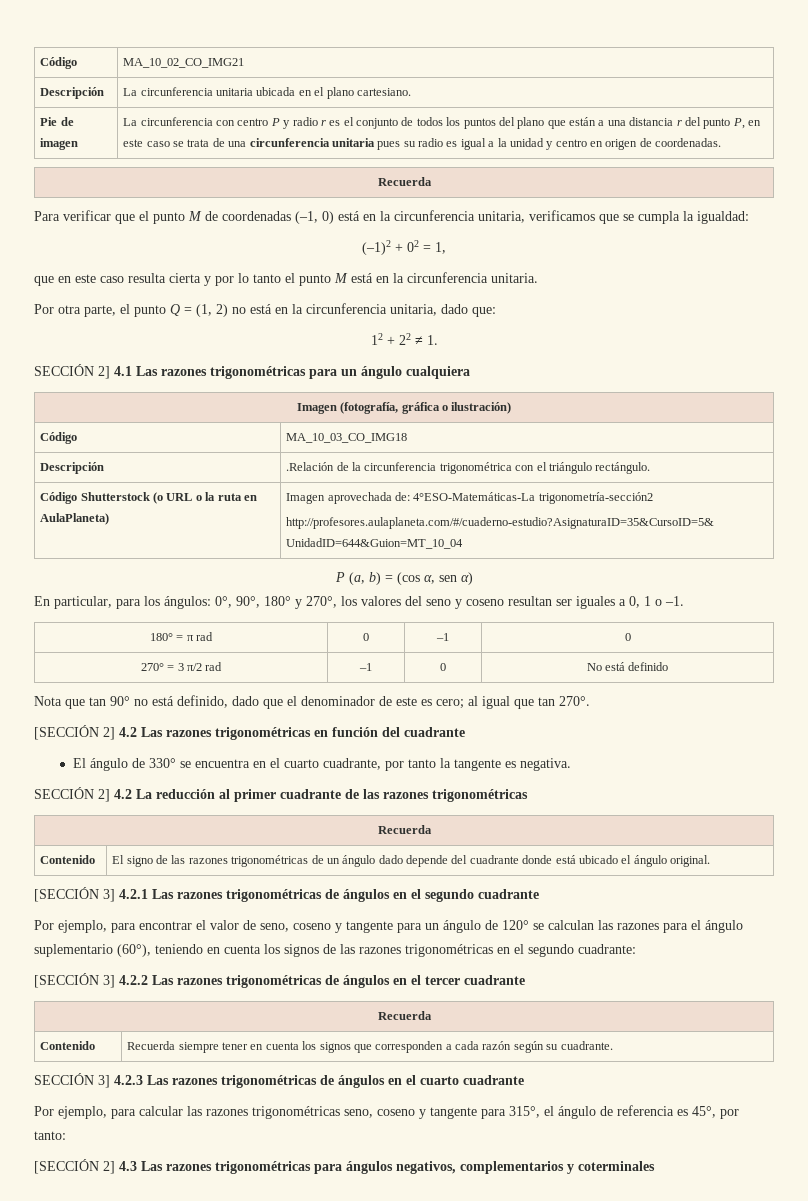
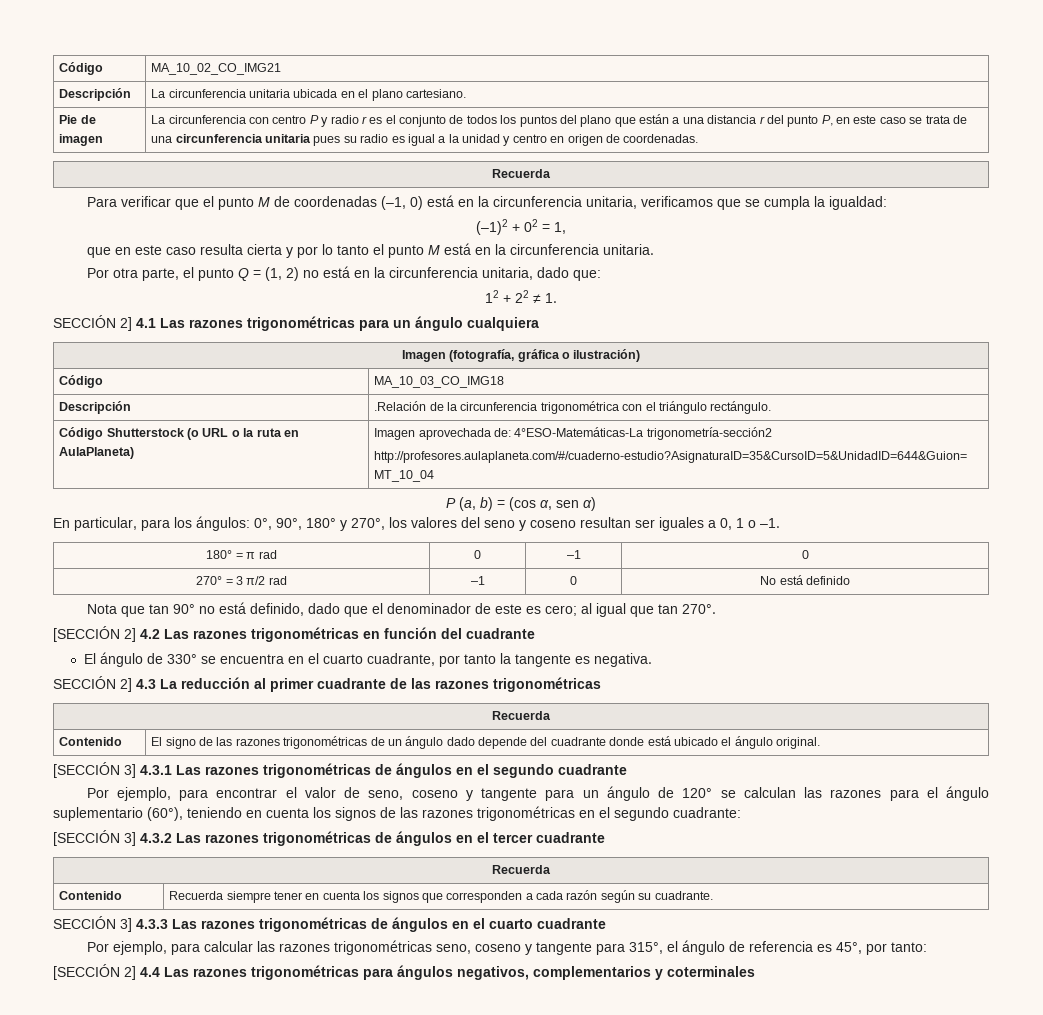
- SECCIÓN 2] 4.2 La reducción al primer cuadrante de las razones trigonométricas
+ SECCIÓN 2] 4.3 La reducción al primer cuadrante de las razones trigonométricas
- [SECCIÓN 3] 4.2.1 Las razones trigonométricas de ángulos en el segundo cuadrante
+ [SECCIÓN 3] 4.3.1 Las razones trigonométricas de ángulos en el segundo cuadrante
- [SECCIÓN 3] 4.2.2 Las razones trigonométricas de ángulos en el tercer cuadrante
+ [SECCIÓN 3] 4.3.2 Las razones trigonométricas de ángulos en el tercer cuadrante
- SECCIÓN 3] 4.2.3 Las razones trigonométricas de ángulos en el cuarto cuadrante
+ SECCIÓN 3] 4.3.3 Las razones trigonométricas de ángulos en el cuarto cuadrante
- [SECCIÓN 2] 4.3 Las razones trigonométricas para ángulos negativos, complementarios y coterminales
+ [SECCIÓN 2] 4.4 Las razones trigonométricas para ángulos negativos, complementarios y coterminales

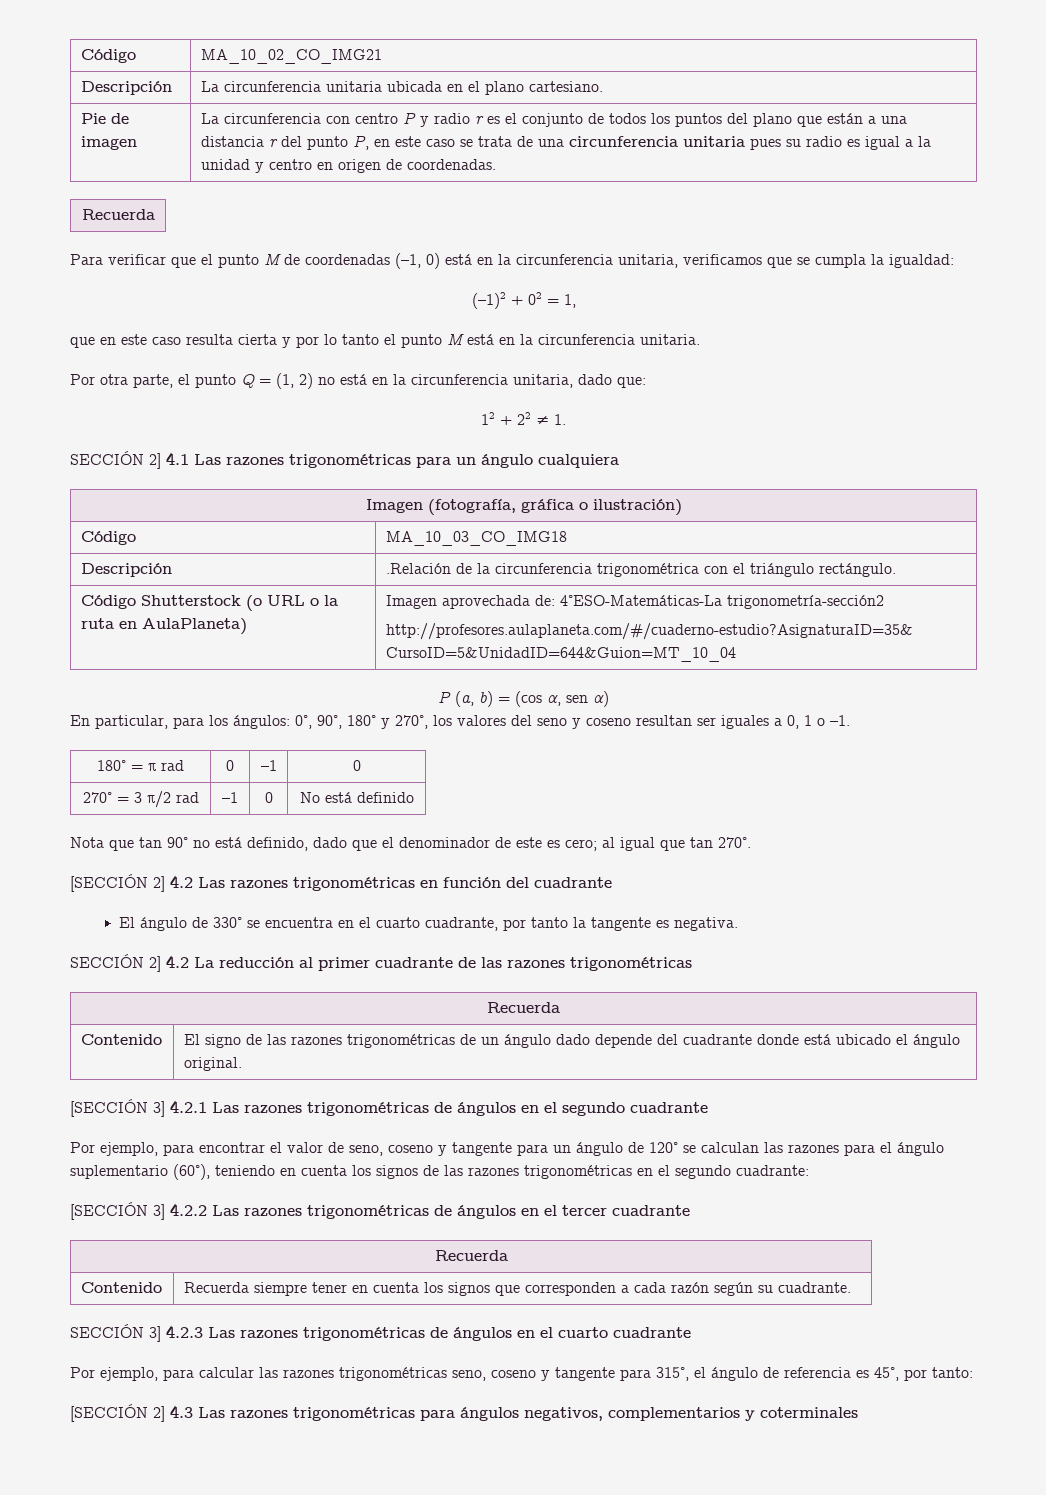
- SECCIÓN 2] 4.3 La reducción al primer cuadrante de las razones trigonométricas
+ SECCIÓN 2] 4.2 La reducción al primer cuadrante de las razones trigonométricas
- [SECCIÓN 3] 4.3.1 Las razones trigonométricas de ángulos en el segundo cuadrante
+ [SECCIÓN 3] 4.2.1 Las razones trigonométricas de ángulos en el segundo cuadrante
- [SECCIÓN 3] 4.3.2 Las razones trigonométricas de ángulos en el tercer cuadrante
+ [SECCIÓN 3] 4.2.2 Las razones trigonométricas de ángulos en el tercer cuadrante
- SECCIÓN 3] 4.3.3 Las razones trigonométricas de ángulos en el cuarto cuadrante
+ SECCIÓN 3] 4.2.3 Las razones trigonométricas de ángulos en el cuarto cuadrante
- [SECCIÓN 2] 4.4 Las razones trigonométricas para ángulos negativos, complementarios y coterminales
+ [SECCIÓN 2] 4.3 Las razones trigonométricas para ángulos negativos, complementarios y coterminales

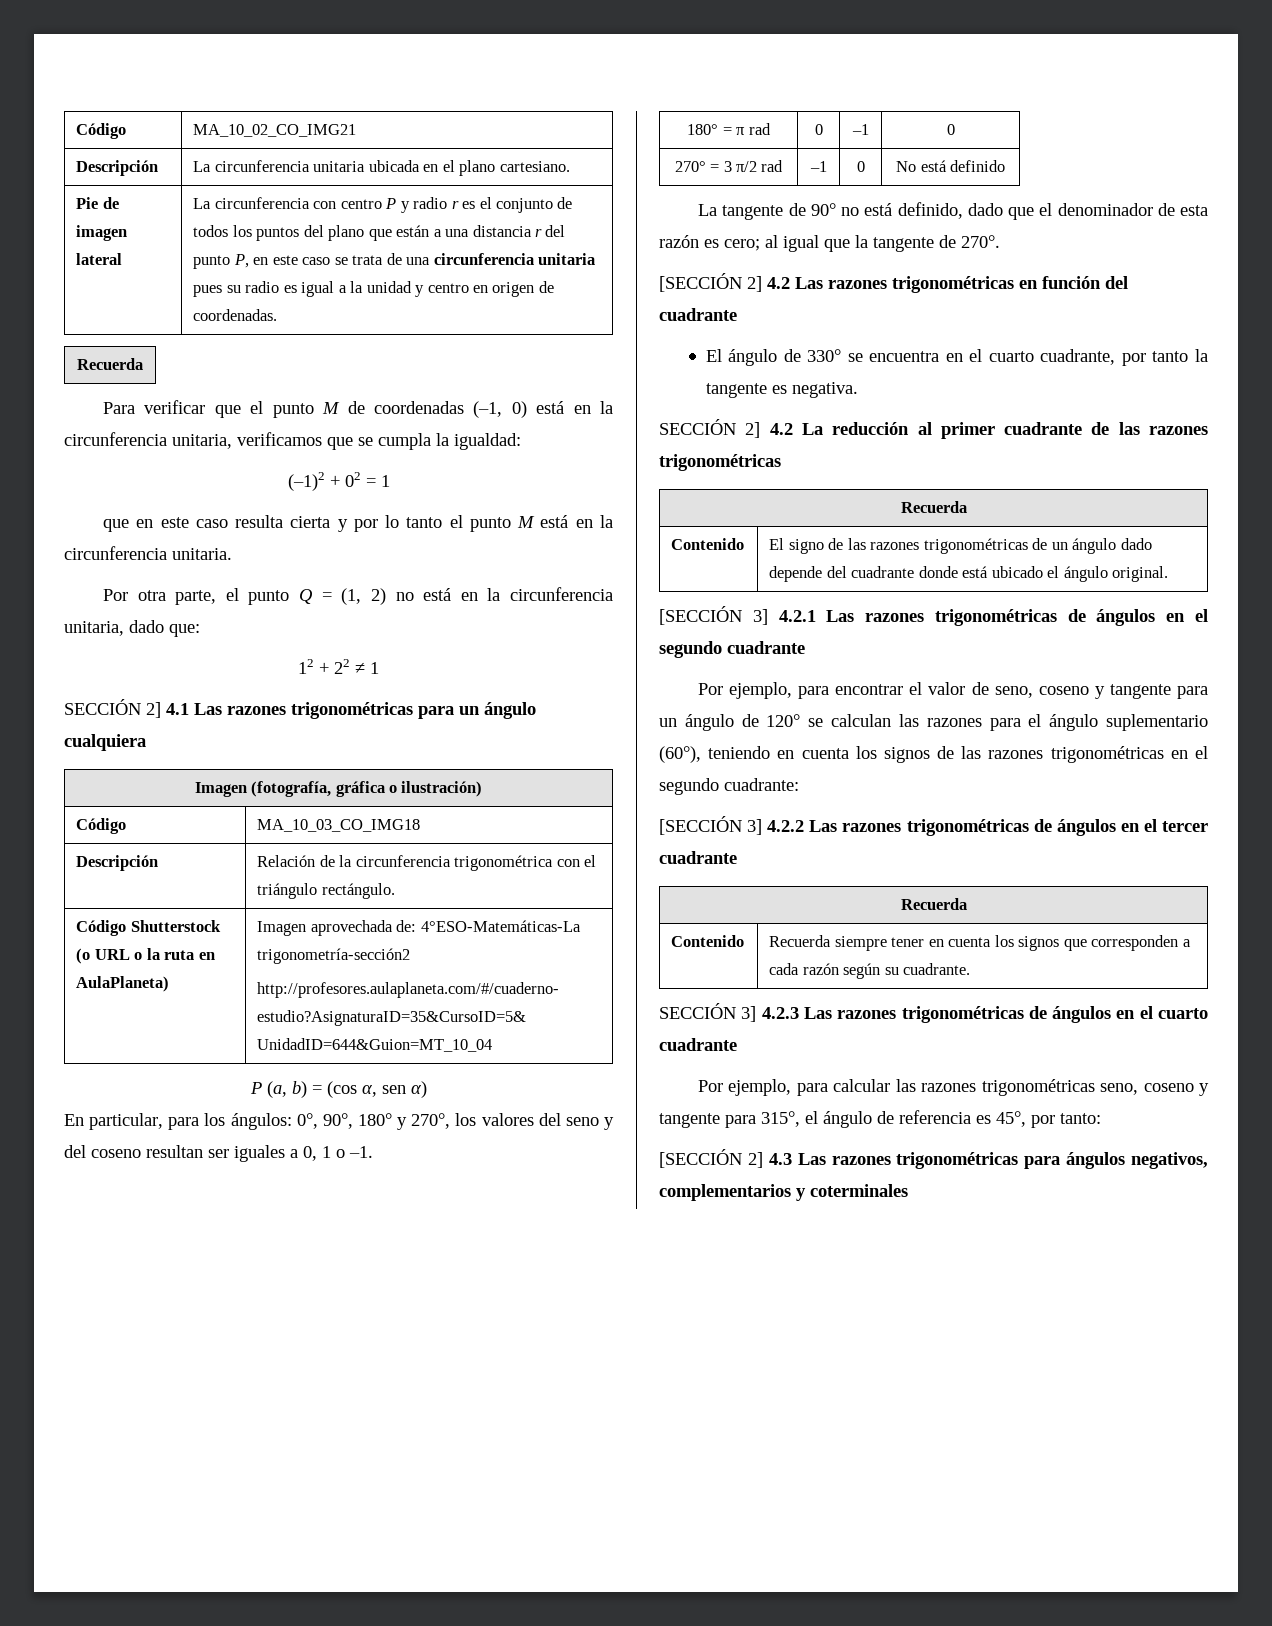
- Pie de imagen
+ Pie de imagen lateral
- (‒1)2 + 02 = 1,
+ (‒1)2 + 02 = 1
- 12 + 22 ≠ 1.
+ 12 + 22 ≠ 1
- Descripción | .Relación de la circunferencia trigonométrica con el triángulo rectángulo.
+ Descripción | Relación de la circunferencia trigonométrica con el triángulo rectángulo.
- En particular, para los ángulos: 0°, 90°, 180° y 270°, los valores del seno y coseno resultan ser iguales a 0, 1 o ‒1.
+ En particular, para los ángulos: 0°, 90°, 180° y 270°, los valores del seno y del coseno resultan ser iguales a 0, 1 o ‒1.
- Nota que tan 90° no está definido, dado que el denominador de este es cero; al igual que tan 270°.
+ La tangente de 90° no está definido, dado que el denominador de esta razón es cero; al igual que la tangente de 270°.

